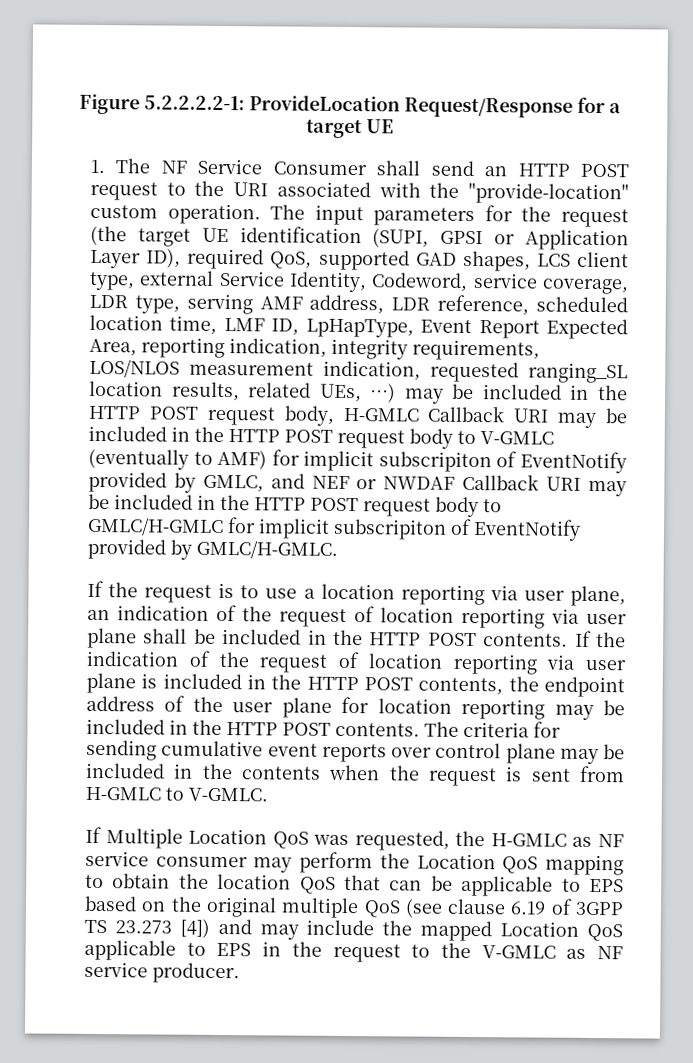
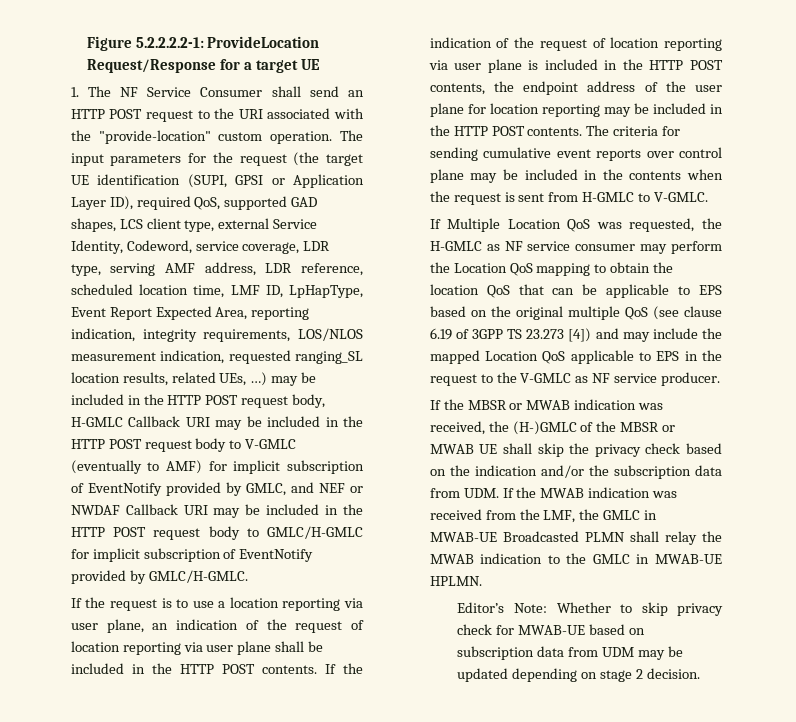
- The input parameters for the request (the target UE identification (SUPI, GPSI or Application Layer ID), required QoS, supported GAD shapes, LCS client type, external Service Identity, Codeword, service coverage, LDR type, serving AMF address, LDR reference, scheduled location time, LMF ID, LpHapType, Event Report Expected Area, reporting indication, integrity requirements, LOS/NLOS measurement indication, requested ranging_SL location results, related UEs, …) may be included in the HTTP POST request body, H-GMLC Callback URI may be included in the HTTP POST request body to V-GMLC (eventually to AMF) for implicit subscripiton of EventNotify provided by GMLC, and NEF or NWDAF Callback URI may be included in the HTTP POST request body to GMLC/H-GMLC for implicit subscripiton of EventNotify provided by GMLC/H-GMLC.
+ The input parameters for the request (the target UE identification (SUPI, GPSI or Application Layer ID), required QoS, supported GAD shapes, LCS client type, external Service Identity, Codeword, service coverage, LDR type, serving AMF address, LDR reference, scheduled location time, LMF ID, LpHapType, Event Report Expected Area, reporting indication, integrity requirements, LOS/NLOS measurement indication, requested ranging_SL location results, related UEs, …) may be included in the HTTP POST request body, H-GMLC Callback URI may be included in the HTTP POST request body to V-GMLC (eventually to AMF) for implicit subscription of EventNotify provided by GMLC, and NEF or NWDAF Callback URI may be included in the HTTP POST request body to GMLC/H-GMLC for implicit subscription of EventNotify provided by GMLC/H-GMLC.
+ If the MBSR or MWAB indication was received, the (H-)GMLC of the MBSR or MWAB UE shall skip the privacy check based on the indication and/or the subscription data from UDM. If the MWAB indication was received from the LMF, the GMLC in MWAB-UE Broadcasted PLMN shall relay the MWAB indication to the GMLC in MWAB-UE HPLMN.
+ Editor’s Note: Whether to skip privacy check for MWAB-UE based on subscription data from UDM may be updated depending on stage 2 decision.

